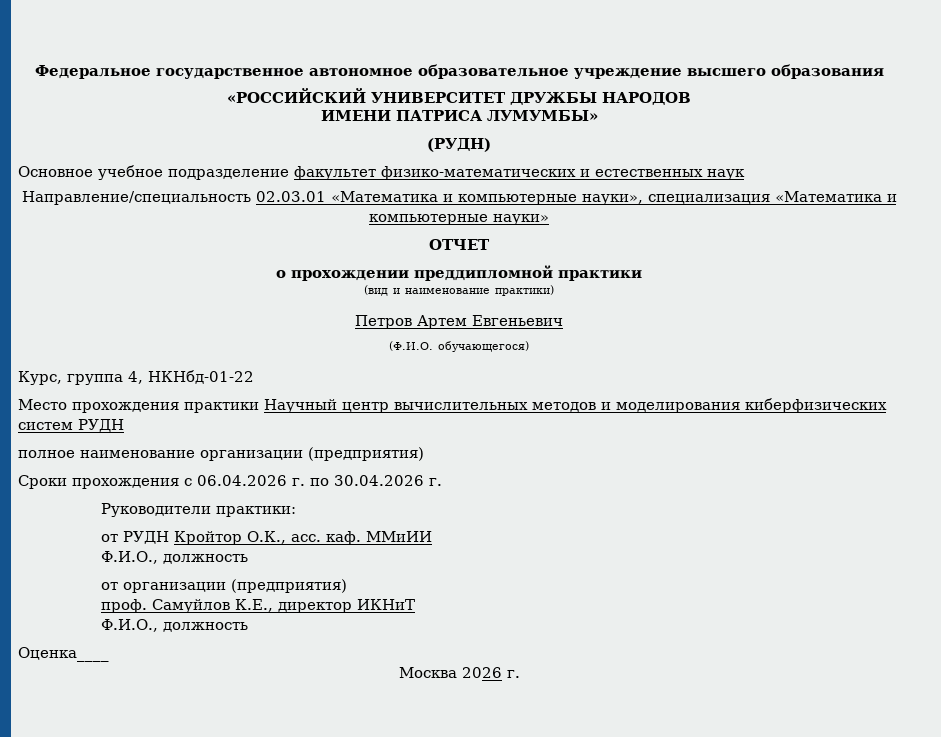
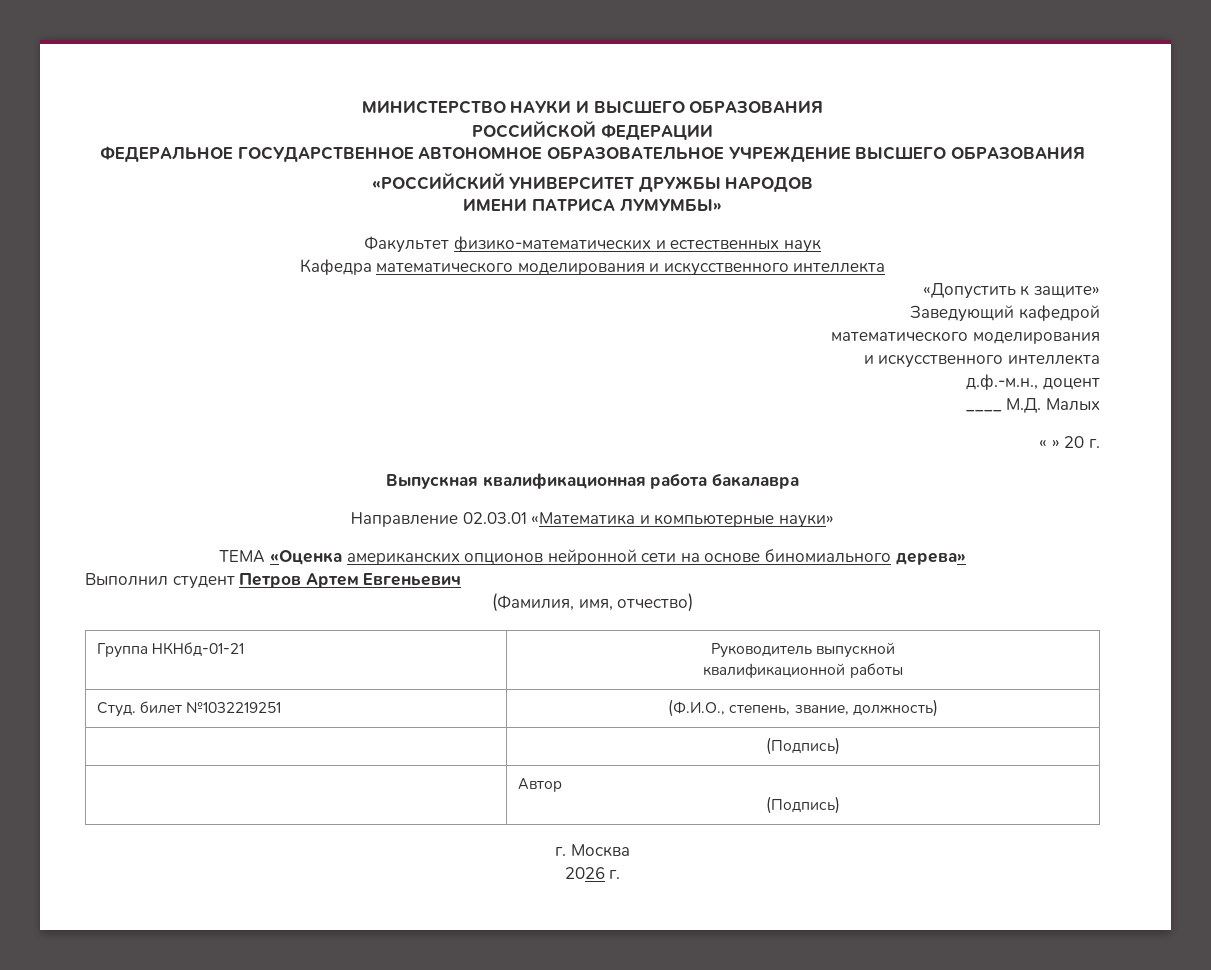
- Федеральное государственное автономное образовательное учреждение высшего образования
+ МИНИСТЕРСТВО НАУКИ И ВЫСШЕГО ОБРАЗОВАНИЯ
+ РОССИЙСКОЙ ФЕДЕРАЦИИ
+ ФЕДЕРАЛЬНОЕ ГОСУДАРСТВЕННОЕ АВТОНОМНОЕ ОБРАЗОВАТЕЛЬНОЕ УЧРЕЖДЕНИЕ ВЫСШЕГО ОБРАЗОВАНИЯ
- (РУДН)
- Основное учебное подразделение факультет физико-математических и естественных наук
+ Факультет физико-математических и естественных наук
- Направление/специальность 02.03.01 «Математика и компьютерные науки», специализация «Математика и компьютерные науки»
- ОТЧЕТ
- о прохождении преддипломной практики
- (вид и наименование практики)
- Петров Артем Евгеньевич
- (Ф.И.О. обучающегося)
- Курс, группа 4, НКНбд-01-22
- Место прохождения практики Научный центр вычислительных методов и моделирования киберфизических систем РУДН
- полное наименование организации (предприятия)
- Сроки прохождения c 06.04.2026 г. по 30.04.2026 г.
- Руководители практики:
- от РУДН Кройтор О.К., асс. каф. ММиИИ
- Ф.И.О., должность
- от организации (предприятия)
- проф. Самуйлов К.Е., директор ИКНиТ
- Ф.И.О., должность
- Оценка____
- Москва 2026 г.
+ Кафедра математического моделирования и искусственного интеллекта
+ «Допустить к защите»
+ Заведующий кафедрой
+ математического моделирования
+ и искусственного интеллекта
+ д.ф.-м.н., доцент
+ ____ М.Д. Малых
+ « » 20 г.
+ Выпускная квалификационная работа бакалавра
+ Направление 02.03.01 «Математика и компьютерные науки»
+ ТЕМА «Оценка американских опционов нейронной сети на основе биномиального дерева»
+ Выполнил студент Петров Артем Евгеньевич
+ (Фамилия, имя, отчество)
+ Группа НКНбд-01-21 | Руководитель выпускной
+ квалификационной работы
+ Студ. билет №1032219251 | (Ф.И.О., степень, звание, должность)
+ | (Подпись)
+ | Автор
+ (Подпись)
+ г. Москва
+ 2026 г.

